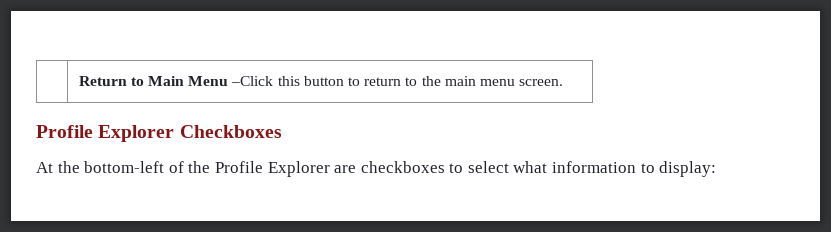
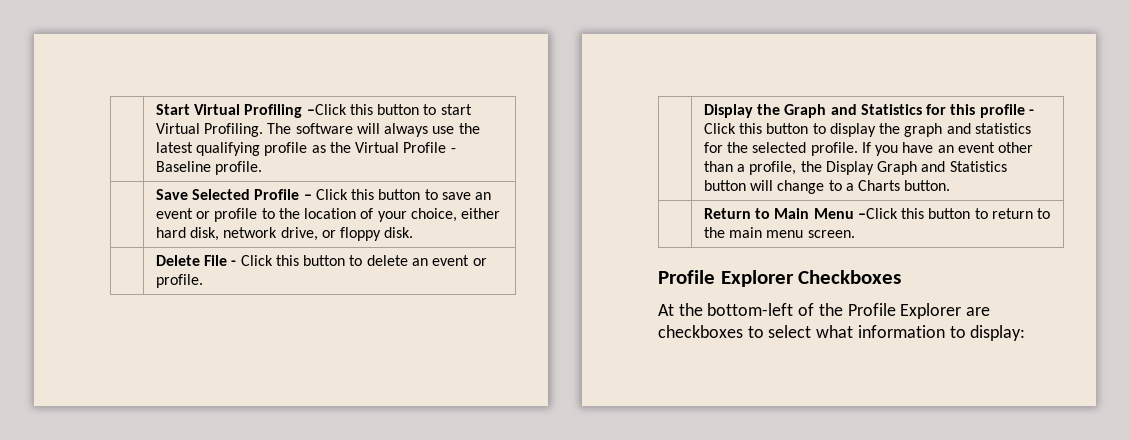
+ | Start Virtual Profiling –Click this button to start Virtual Profiling. The software will always use the latest qualifying profile as the Virtual Profile - Baseline profile.
+ | Save Selected Profile – Click this button to save an event or profile to the location of your choice, either hard disk, network drive, or floppy disk.
+ | Delete File - Click this button to delete an event or profile.
+ | Display the Graph and Statistics for this profile - Click this button to display the graph and statistics for the selected profile. If you have an event other than a profile, the Display Graph and Statistics button will change to a Charts button.

